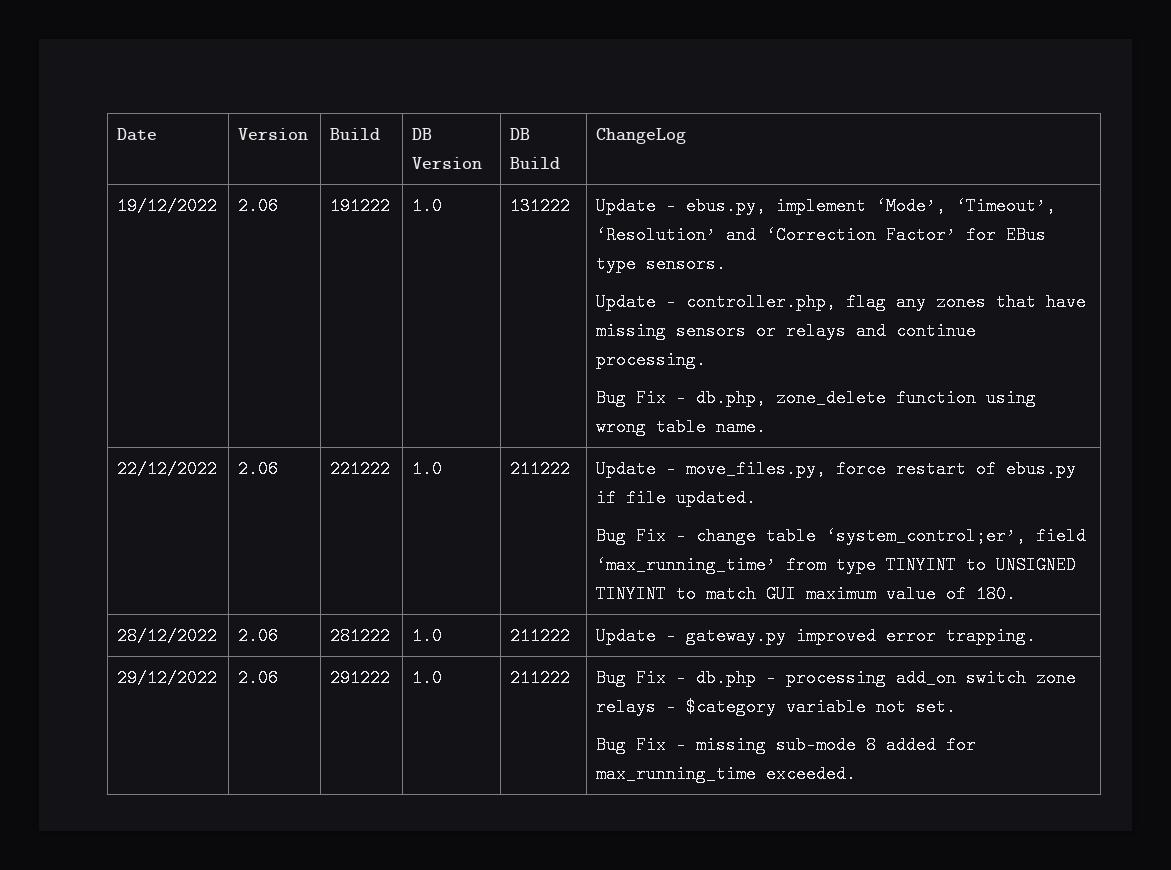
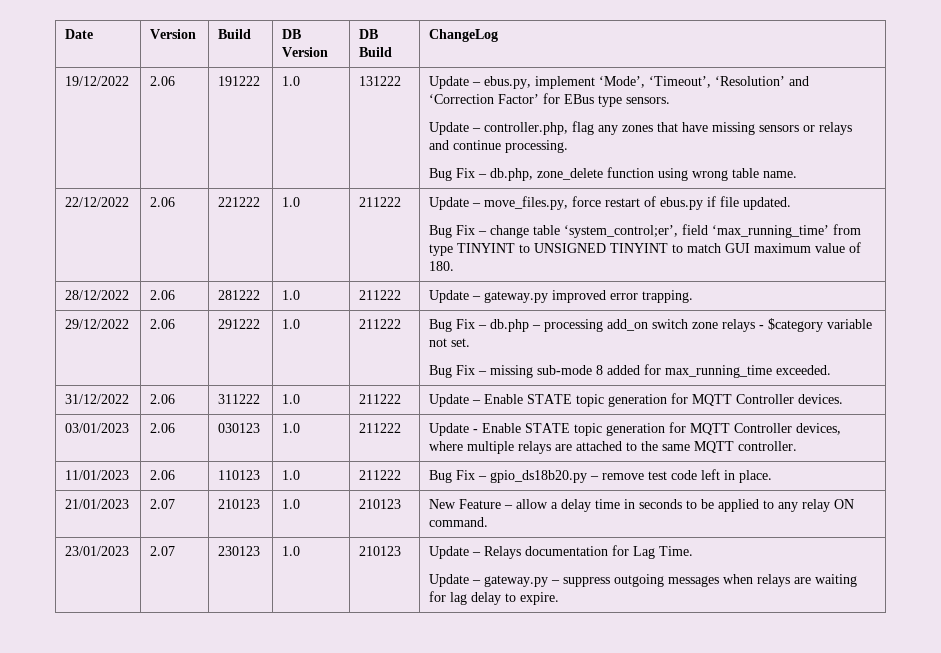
+ 31/12/2022 | 2.06 | 311222 | 1.0 | 211222 | Update – Enable STATE topic generation for MQTT Controller devices.
+ 03/01/2023 | 2.06 | 030123 | 1.0 | 211222 | Update - Enable STATE topic generation for MQTT Controller devices, where multiple relays are attached to the same MQTT controller.
+ 11/01/2023 | 2.06 | 110123 | 1.0 | 211222 | Bug Fix – gpio_ds18b20.py – remove test code left in place.
+ 21/01/2023 | 2.07 | 210123 | 1.0 | 210123 | New Feature – allow a delay time in seconds to be applied to any relay ON command.
+ 23/01/2023 | 2.07 | 230123 | 1.0 | 210123 | Update – Relays documentation for Lag Time.
+ Update – gateway.py – suppress outgoing messages when relays are waiting for lag delay to expire.

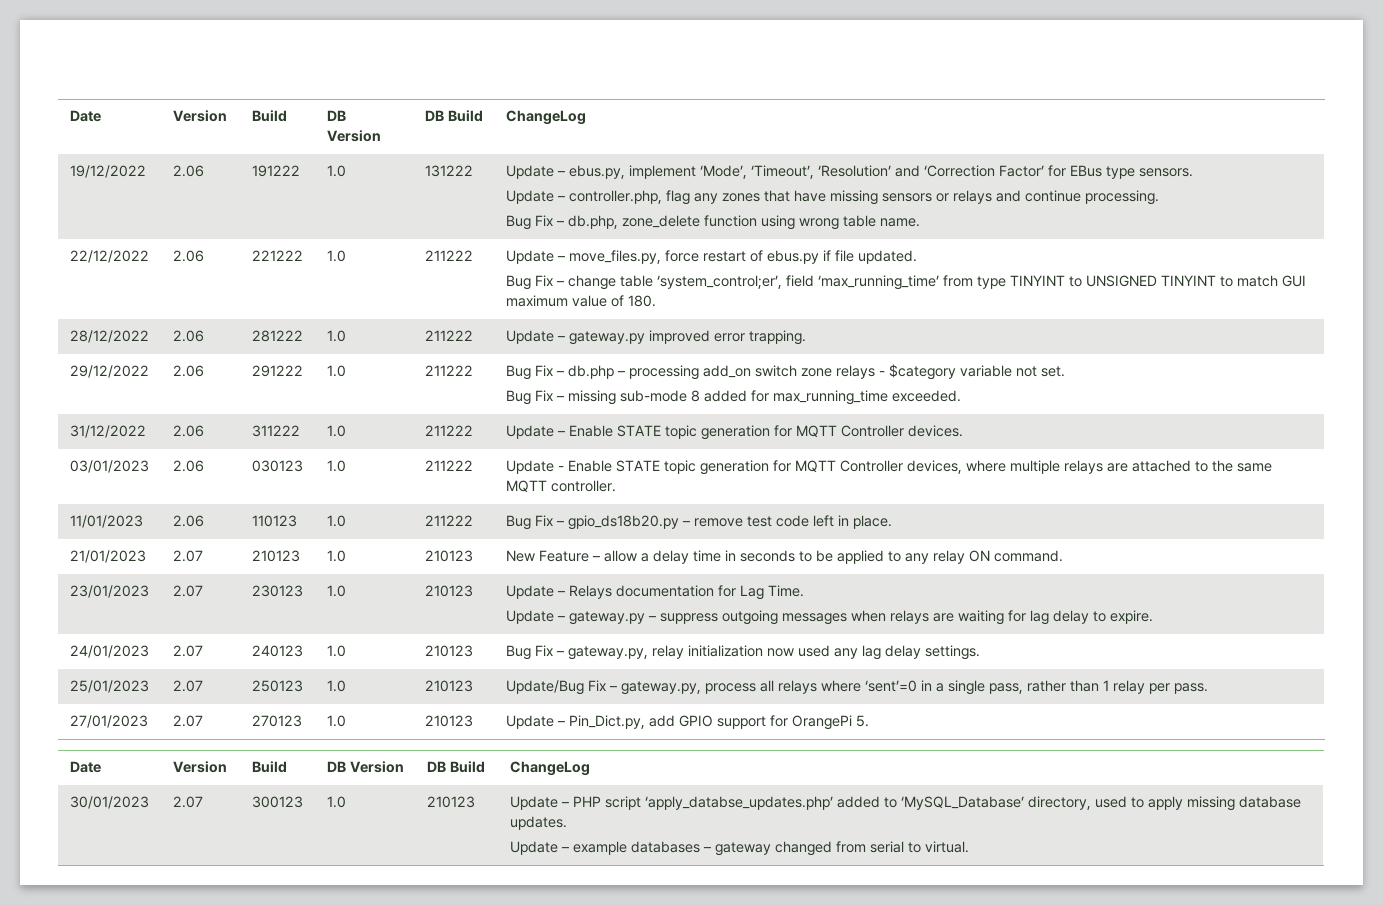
+ 24/01/2023 | 2.07 | 240123 | 1.0 | 210123 | Bug Fix – gateway.py, relay initialization now used any lag delay settings.
+ 25/01/2023 | 2.07 | 250123 | 1.0 | 210123 | Update/Bug Fix – gateway.py, process all relays where ‘sent’=0 in a single pass, rather than 1 relay per pass.
+ 27/01/2023 | 2.07 | 270123 | 1.0 | 210123 | Update – Pin_Dict.py, add GPIO support for OrangePi 5.
+ Date | Version | Build | DB Version | DB Build | ChangeLog
+ 30/01/2023 | 2.07 | 300123 | 1.0 | 210123 | Update – PHP script ‘apply_databse_updates.php’ added to ‘MySQL_Database’ directory, used to apply missing database updates.
+ Update – example databases – gateway changed from serial to virtual.

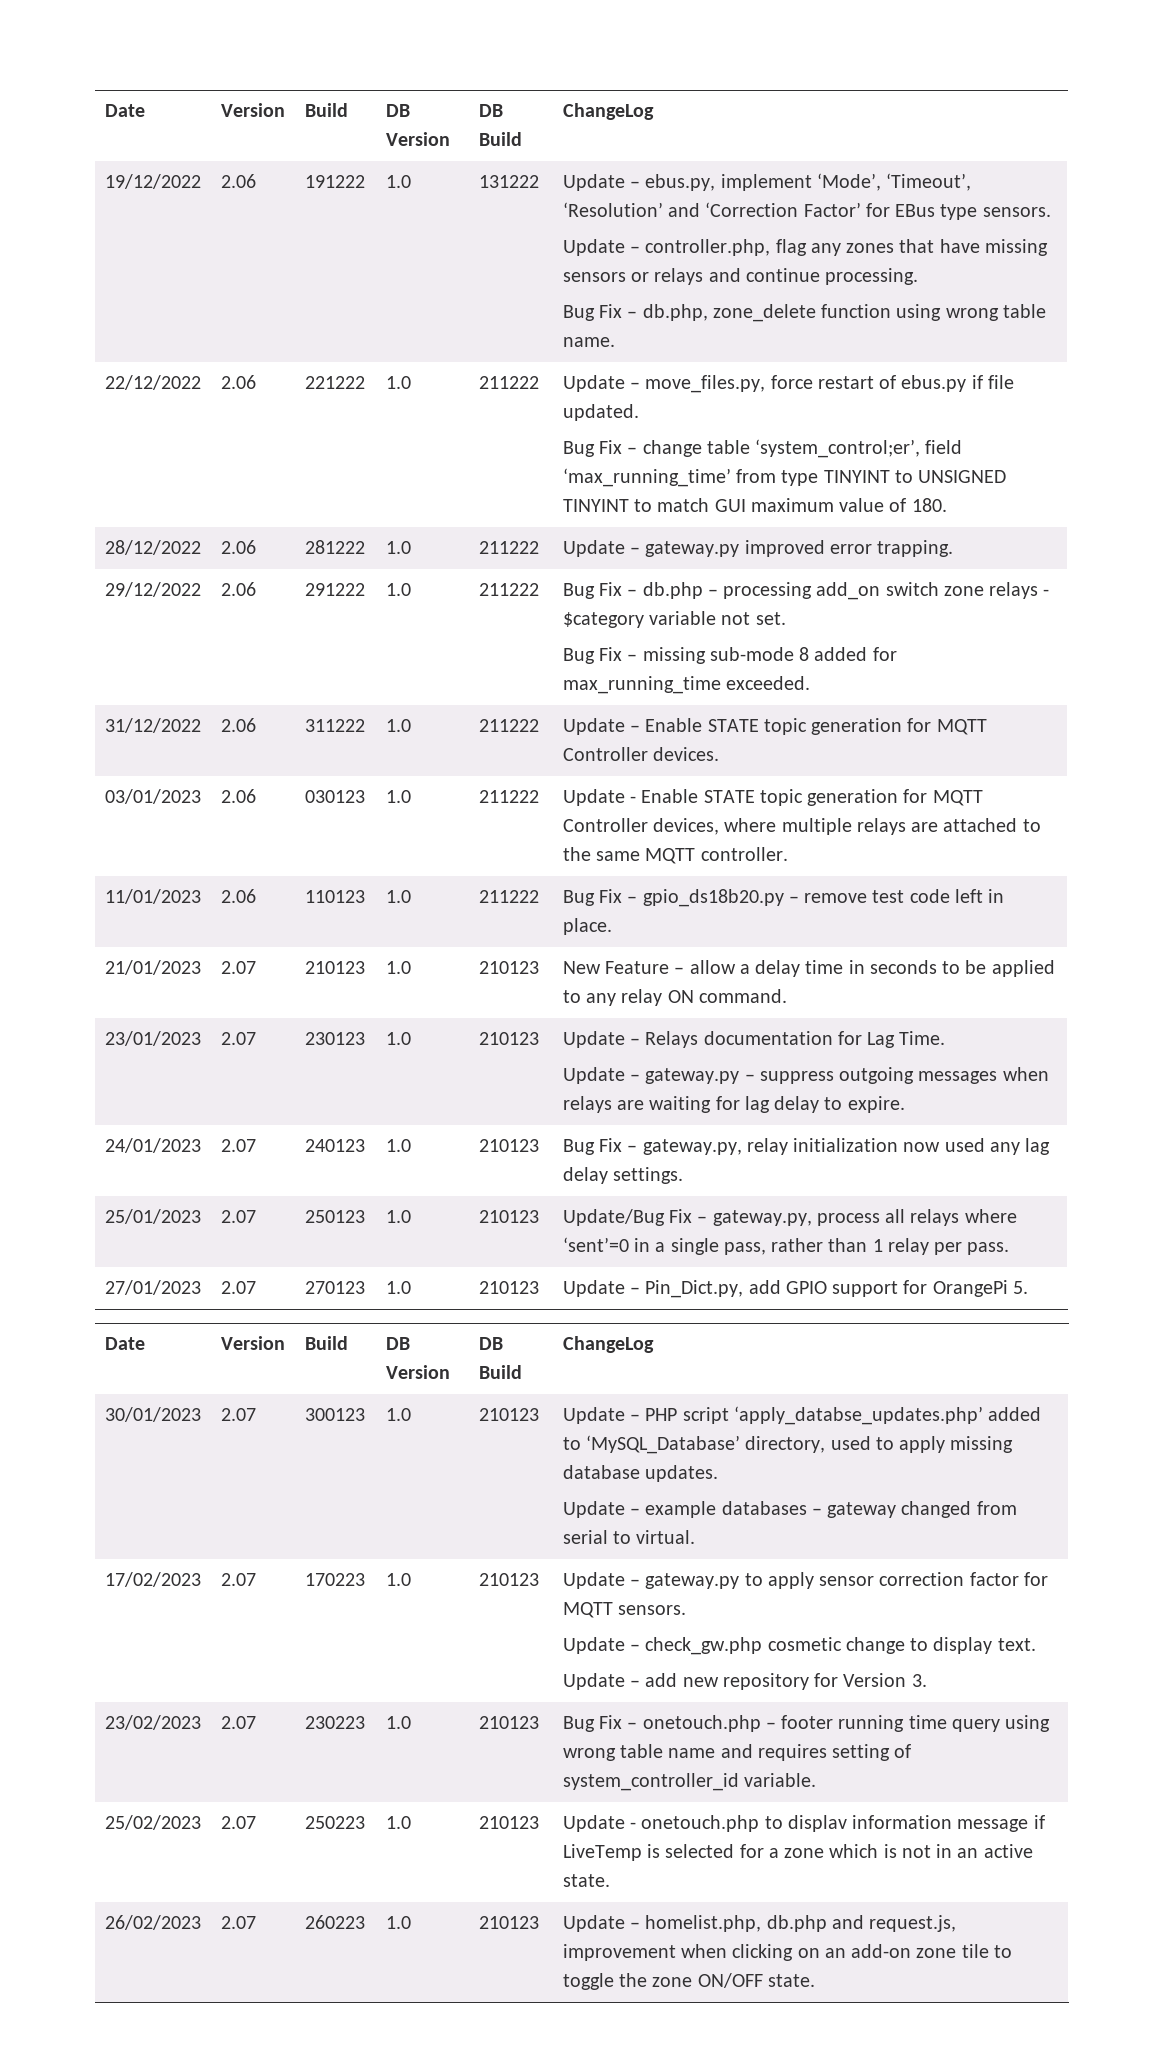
+ 17/02/2023 | 2.07 | 170223 | 1.0 | 210123 | Update – gateway.py to apply sensor correction factor for MQTT sensors.
+ Update – check_gw.php cosmetic change to display text.
+ Update – add new repository for Version 3.
+ 23/02/2023 | 2.07 | 230223 | 1.0 | 210123 | Bug Fix – onetouch.php – footer running time query using wrong table name and requires setting of system_controller_id variable.
+ 25/02/2023 | 2.07 | 250223 | 1.0 | 210123 | Update - onetouch.php to displav information message if LiveTemp is selected for a zone which is not in an active state.
+ 26/02/2023 | 2.07 | 260223 | 1.0 | 210123 | Update – homelist.php, db.php and request.js, improvement when clicking on an add-on zone tile to toggle the zone ON/OFF state.

